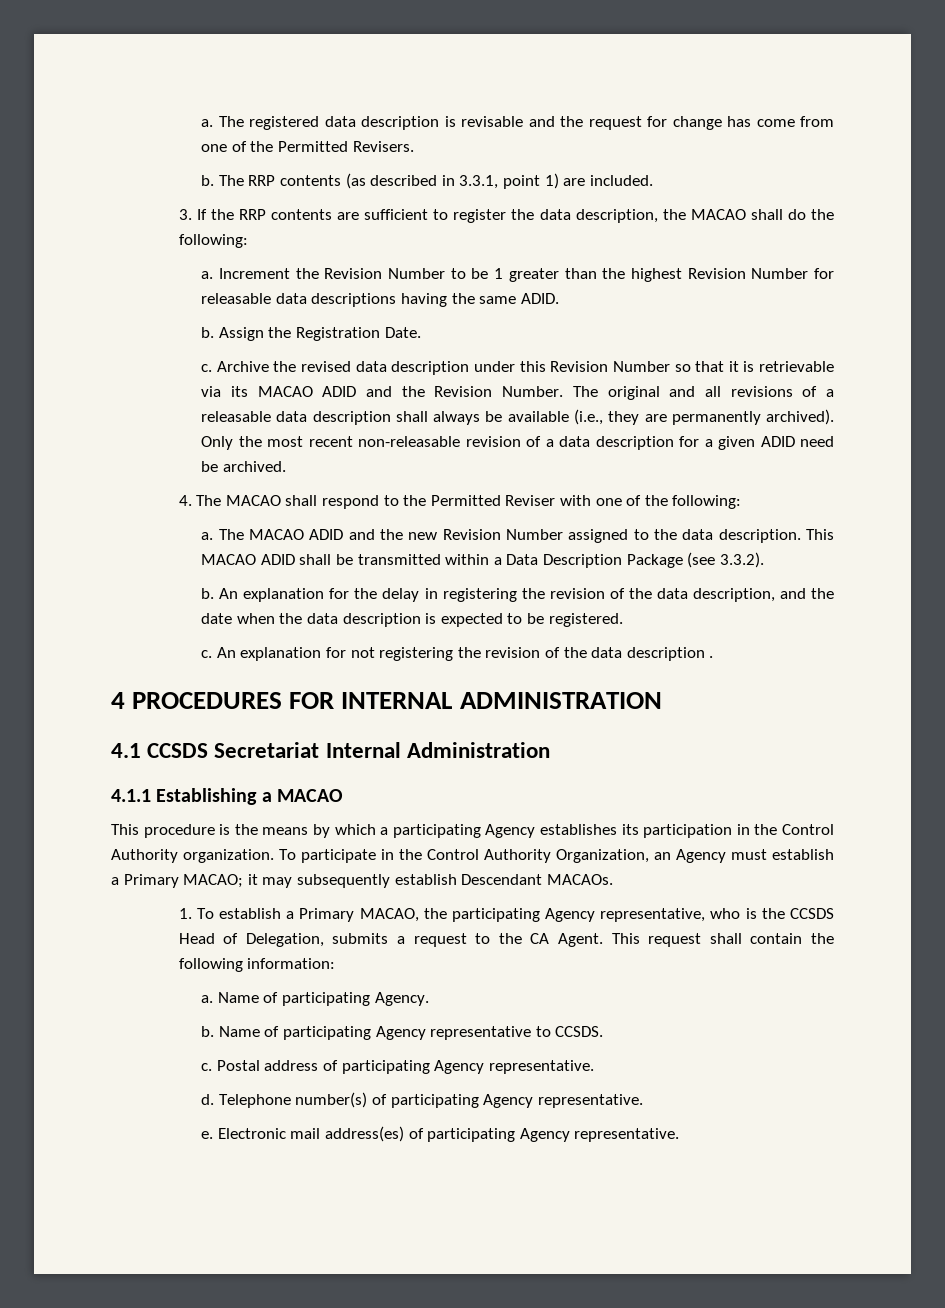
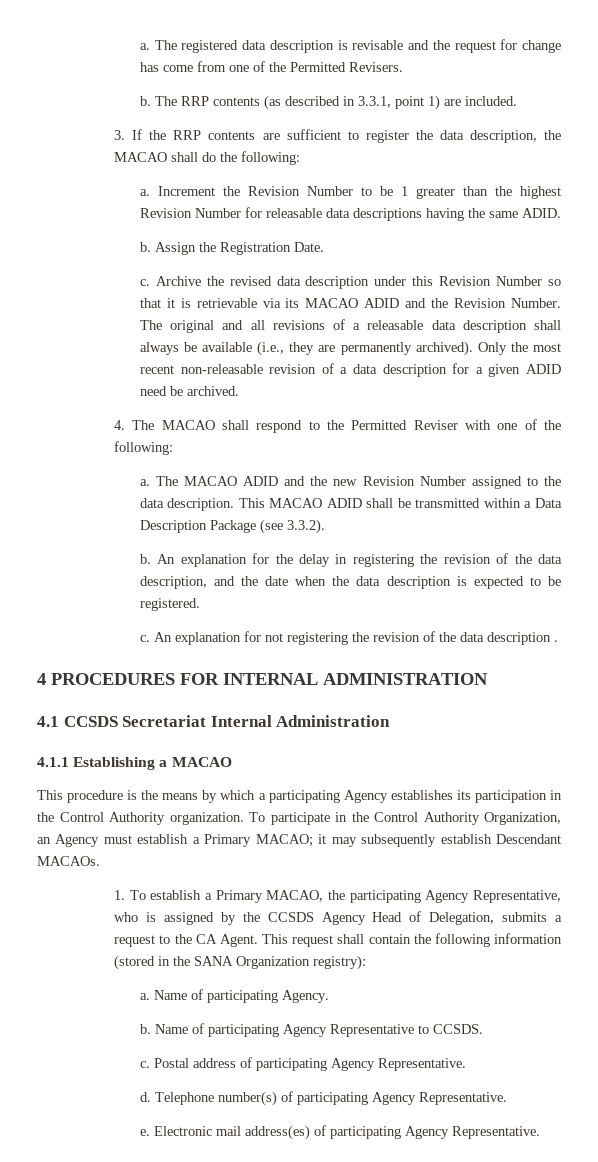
- 1. To establish a Primary MACAO, the participating Agency representative, who is the CCSDS Head of Delegation, submits a request to the CA Agent.
+ 1. To establish a Primary MACAO, the participating Agency Representative, who is assigned by the CCSDS Agency Head of Delegation, submits a request to the CA Agent.
- This request shall contain the following information:
+ This request shall contain the following information (stored in the SANA Organization registry):
- Name of participating Agency representative to CCSDS.
+ Name of participating Agency Representative to CCSDS.
- Postal address of participating Agency representative.
+ Postal address of participating Agency Representative.
- Telephone number(s) of participating Agency representative.
+ Telephone number(s) of participating Agency Representative.
- Electronic mail address(es) of participating Agency representative.
+ Electronic mail address(es) of participating Agency Representative.

